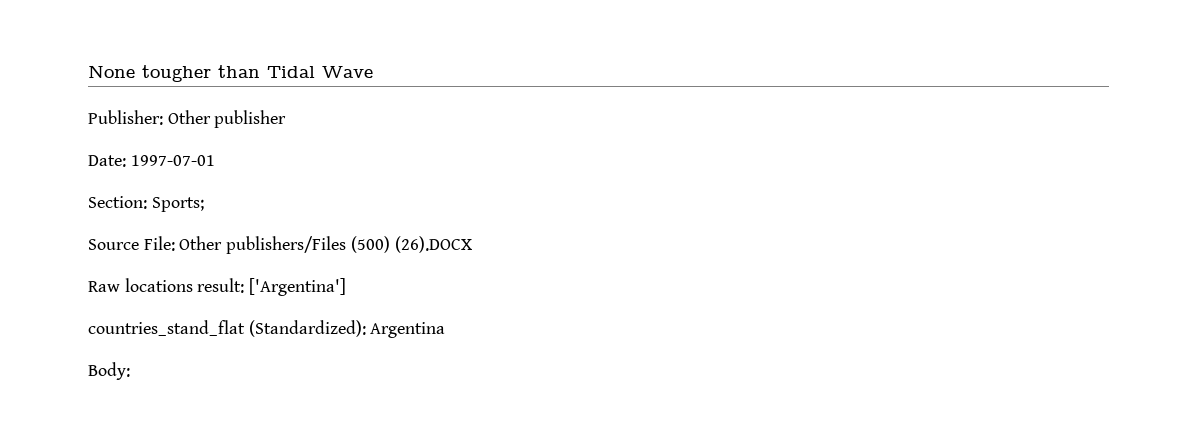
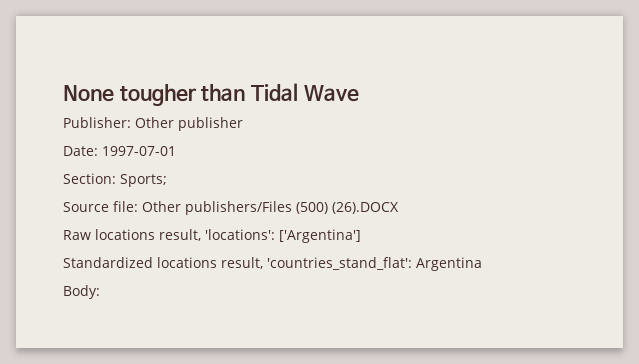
- Source File: Other publishers/Files (500) (26).DOCX
+ Source file: Other publishers/Files (500) (26).DOCX
- Raw locations result: ['Argentina']
+ Raw locations result, 'locations': ['Argentina']
- countries_stand_flat (Standardized): Argentina
+ Standardized locations result, 'countries_stand_flat': Argentina

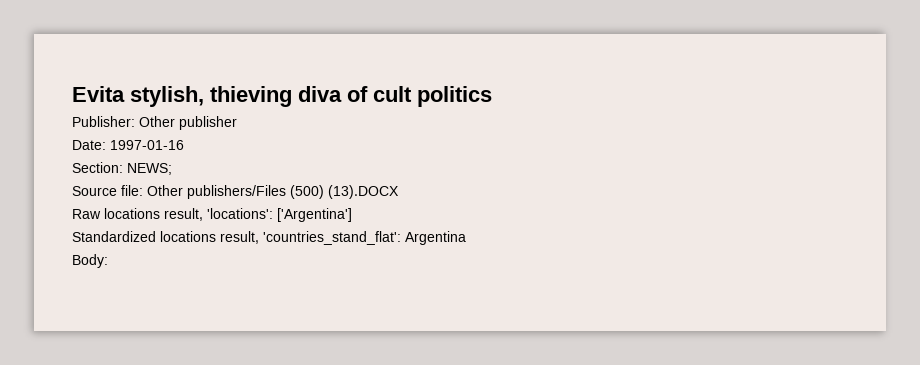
- None tougher than Tidal Wave
+ Evita stylish, thieving diva of cult politics
- Date: 1997-07-01
+ Date: 1997-01-16
- Section: Sports;
+ Section: NEWS;
- Source file: Other publishers/Files (500) (26).DOCX
+ Source file: Other publishers/Files (500) (13).DOCX

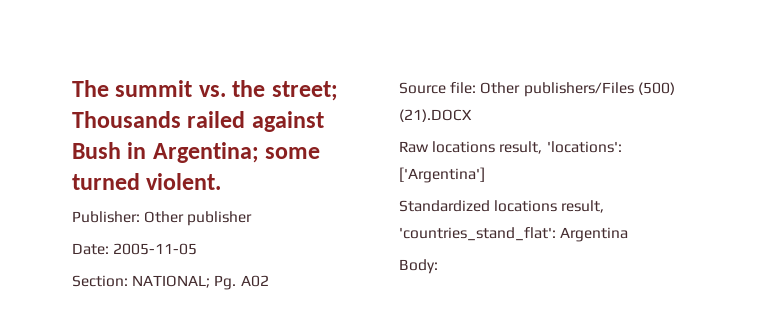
- Evita stylish, thieving diva of cult politics
+ The summit vs. the street; Thousands railed against Bush in Argentina; some turned violent.
- Date: 1997-01-16
+ Date: 2005-11-05
- Section: NEWS;
+ Section: NATIONAL; Pg. A02
- Source file: Other publishers/Files (500) (13).DOCX
+ Source file: Other publishers/Files (500) (21).DOCX

